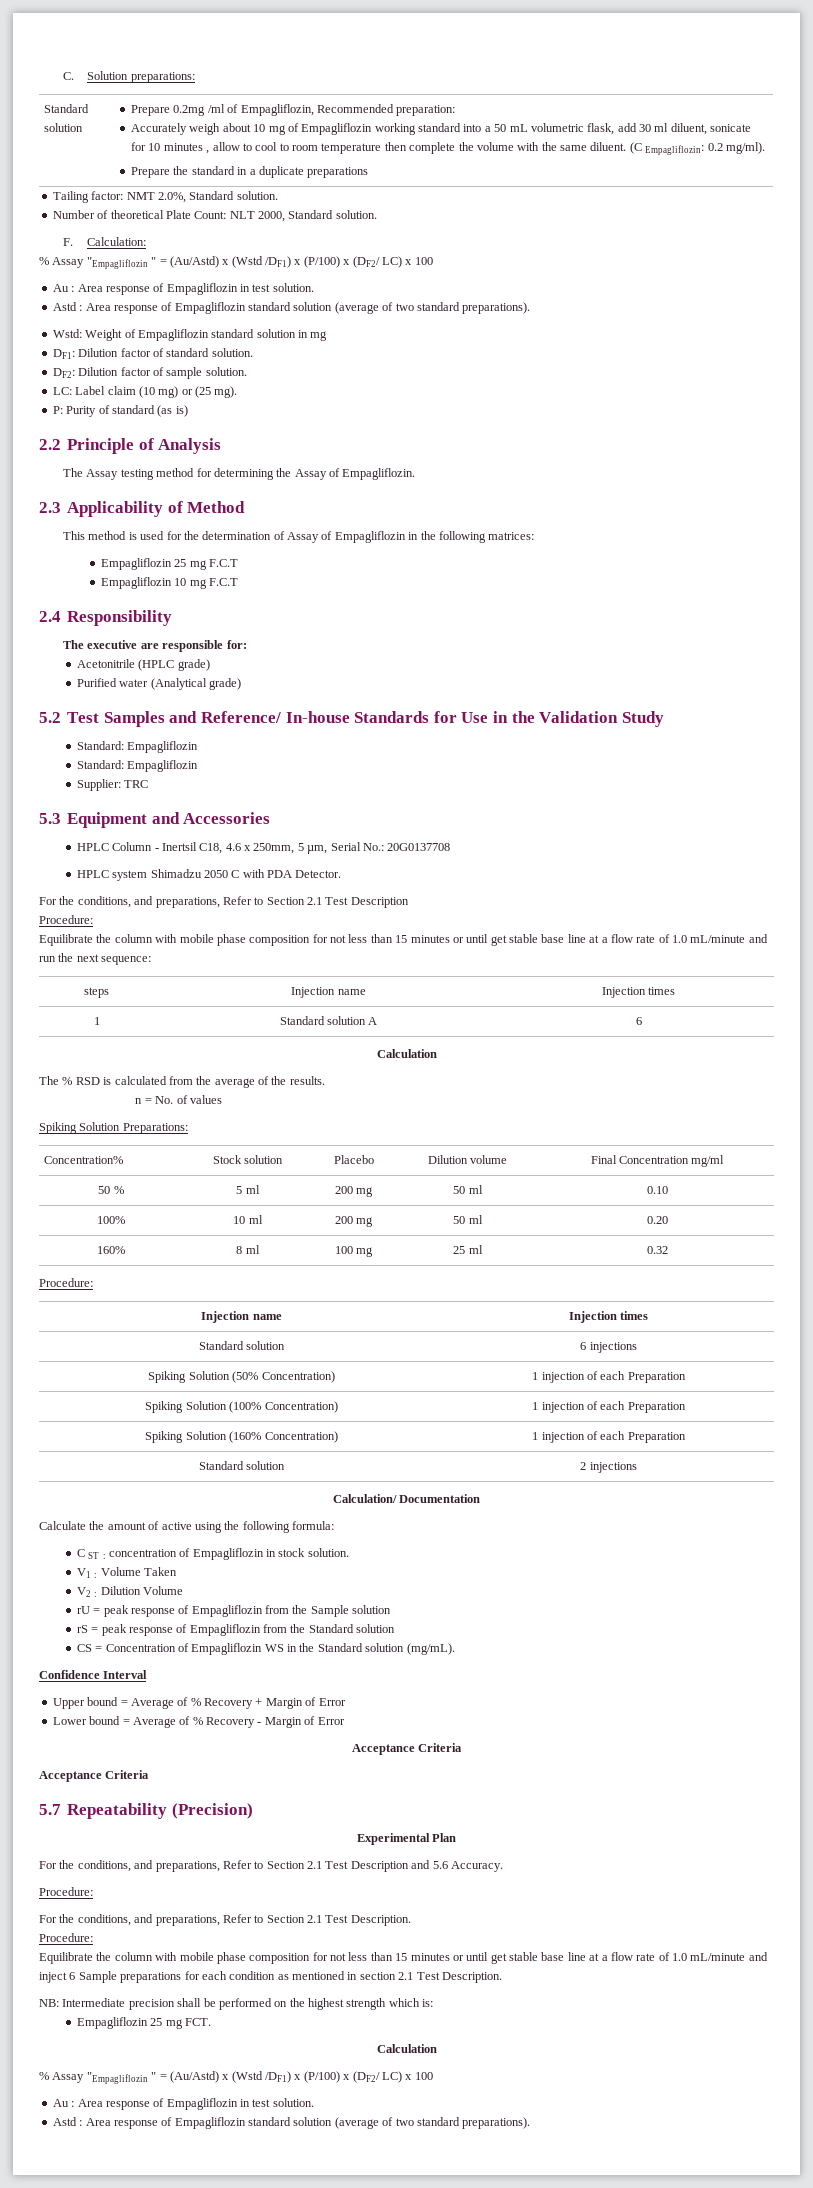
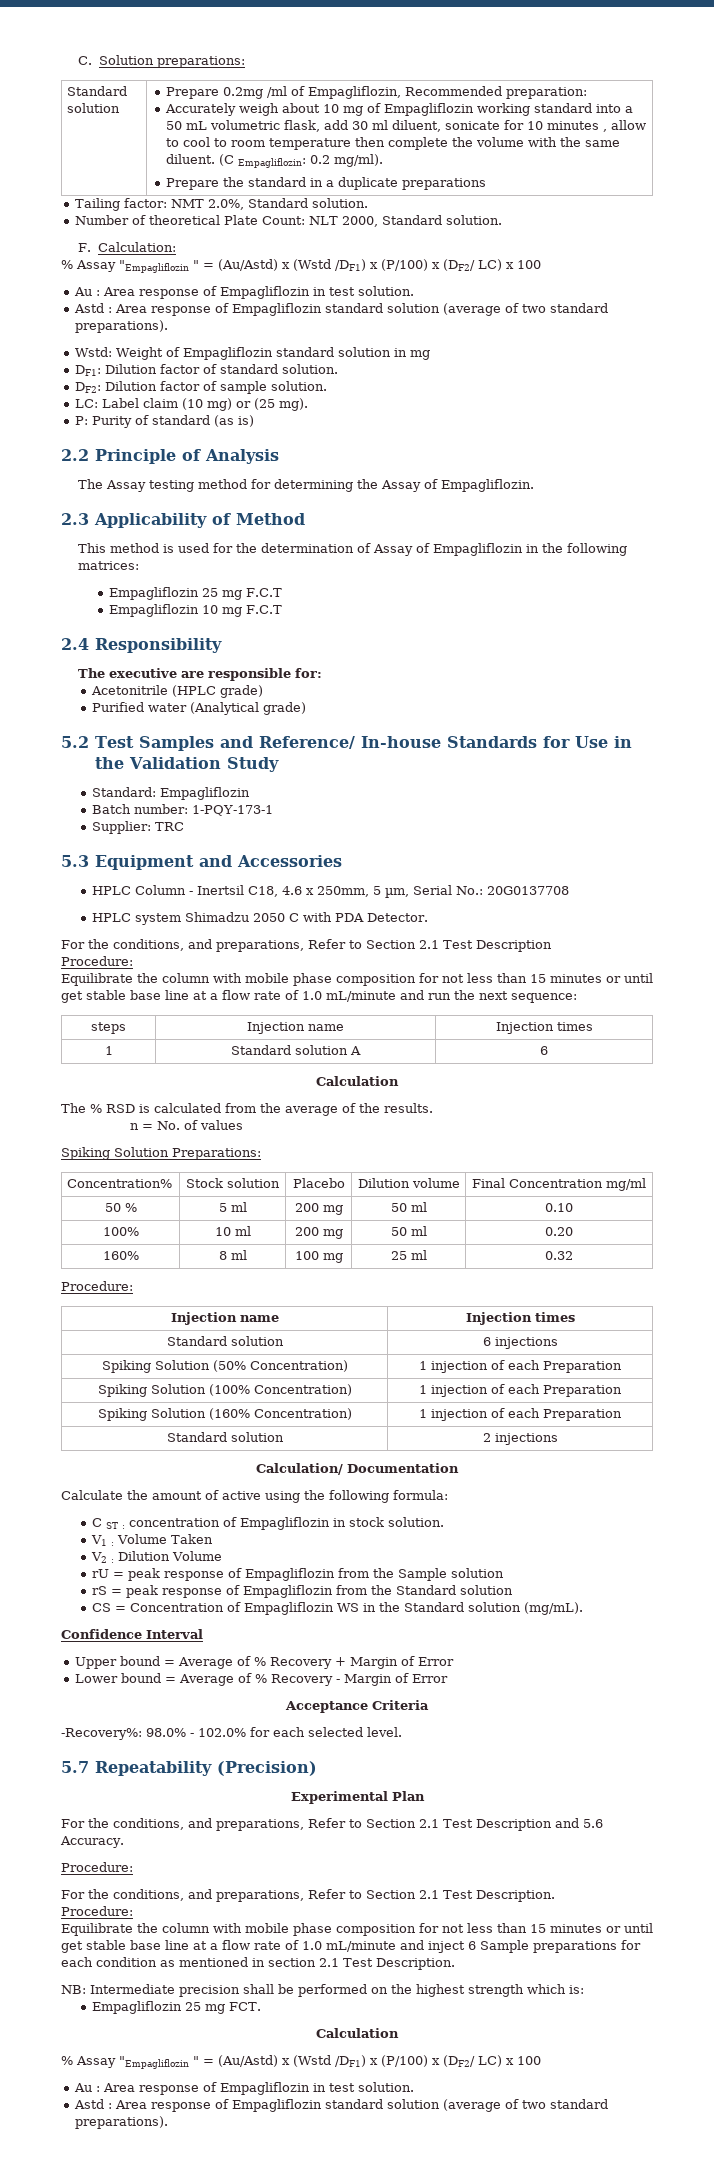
  5.2 Test Samples and Reference/ In-house Standards for Use in the Validation Study
  Standard: Empagliflozin
- Standard: Empagliflozin
+ Batch number: 1-PQY-173-1
  Lower bound = Average of % Recovery - Margin of Error
  Acceptance Criteria
- Acceptance Criteria
+ -Recovery%: 98.0% - 102.0% for each selected level.

